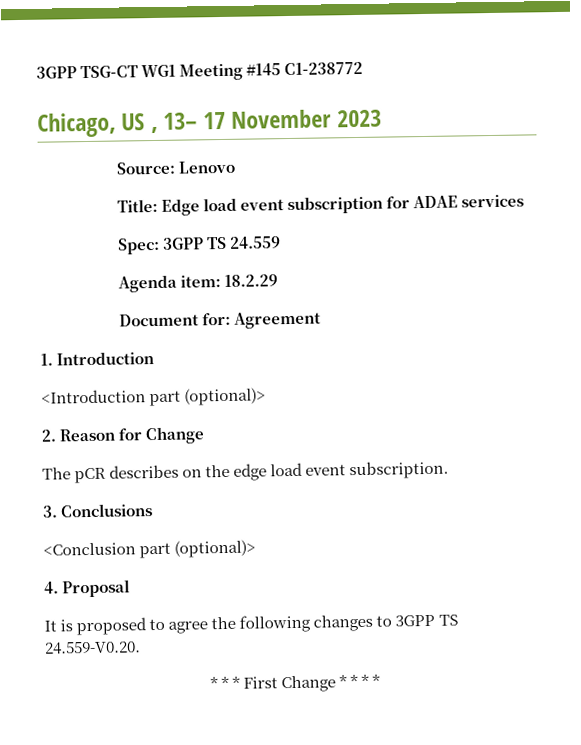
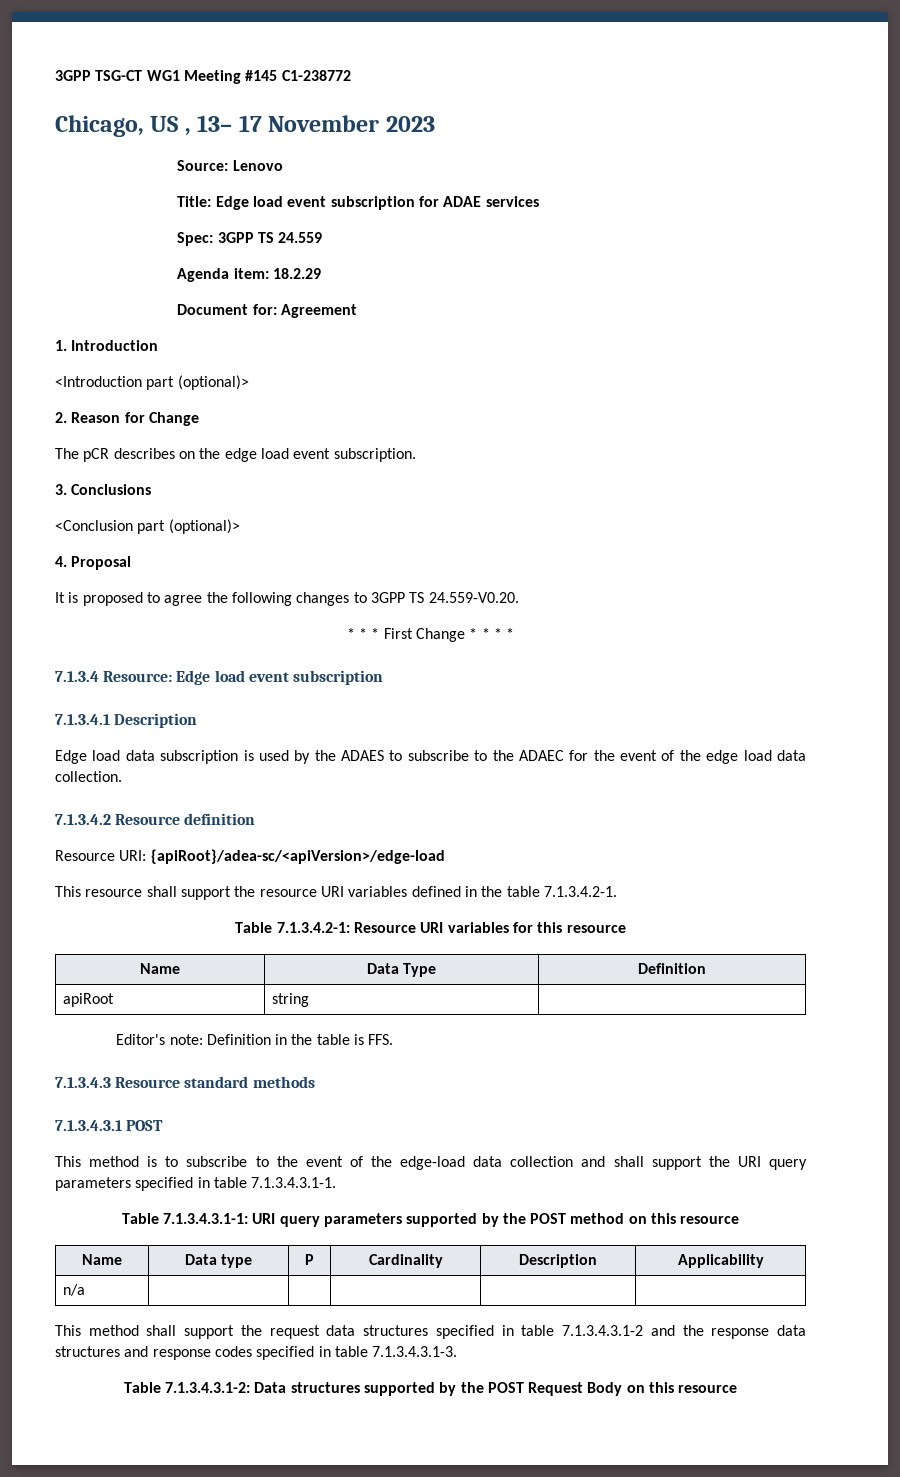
+ 7.1.3.4 Resource: Edge load event subscription
+ 7.1.3.4.1 Description
+ Edge load data subscription is used by the ADAES to subscribe to the ADAEC for the event of the edge load data collection.
+ 7.1.3.4.2 Resource definition
+ Resource URI: {apiRoot}/adea-sc/<apiVersion>/edge-load
+ This resource shall support the resource URI variables defined in the table 7.1.3.4.2-1.
+ Table 7.1.3.4.2-1: Resource URI variables for this resource
+ Name | Data Type | Definition
+ apiRoot | string |
+ Editor's note: Definition in the table is FFS.
+ 7.1.3.4.3 Resource standard methods
+ 7.1.3.4.3.1 POST
+ This method is to subscribe to the event of the edge-load data collection and shall support the URI query parameters specified in table 7.1.3.4.3.1-1.
+ Table 7.1.3.4.3.1-1: URI query parameters supported by the POST method on this resource
+ Name | Data type | P | Cardinality | Description | Applicability
+ n/a | | | | |
+ This method shall support the request data structures specified in table 7.1.3.4.3.1-2 and the response data structures and response codes specified in table 7.1.3.4.3.1-3.
+ Table 7.1.3.4.3.1-2: Data structures supported by the POST Request Body on this resource

